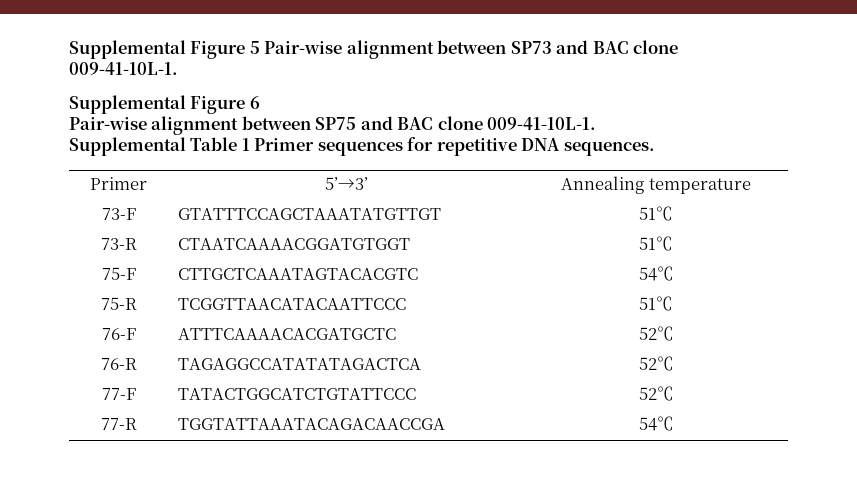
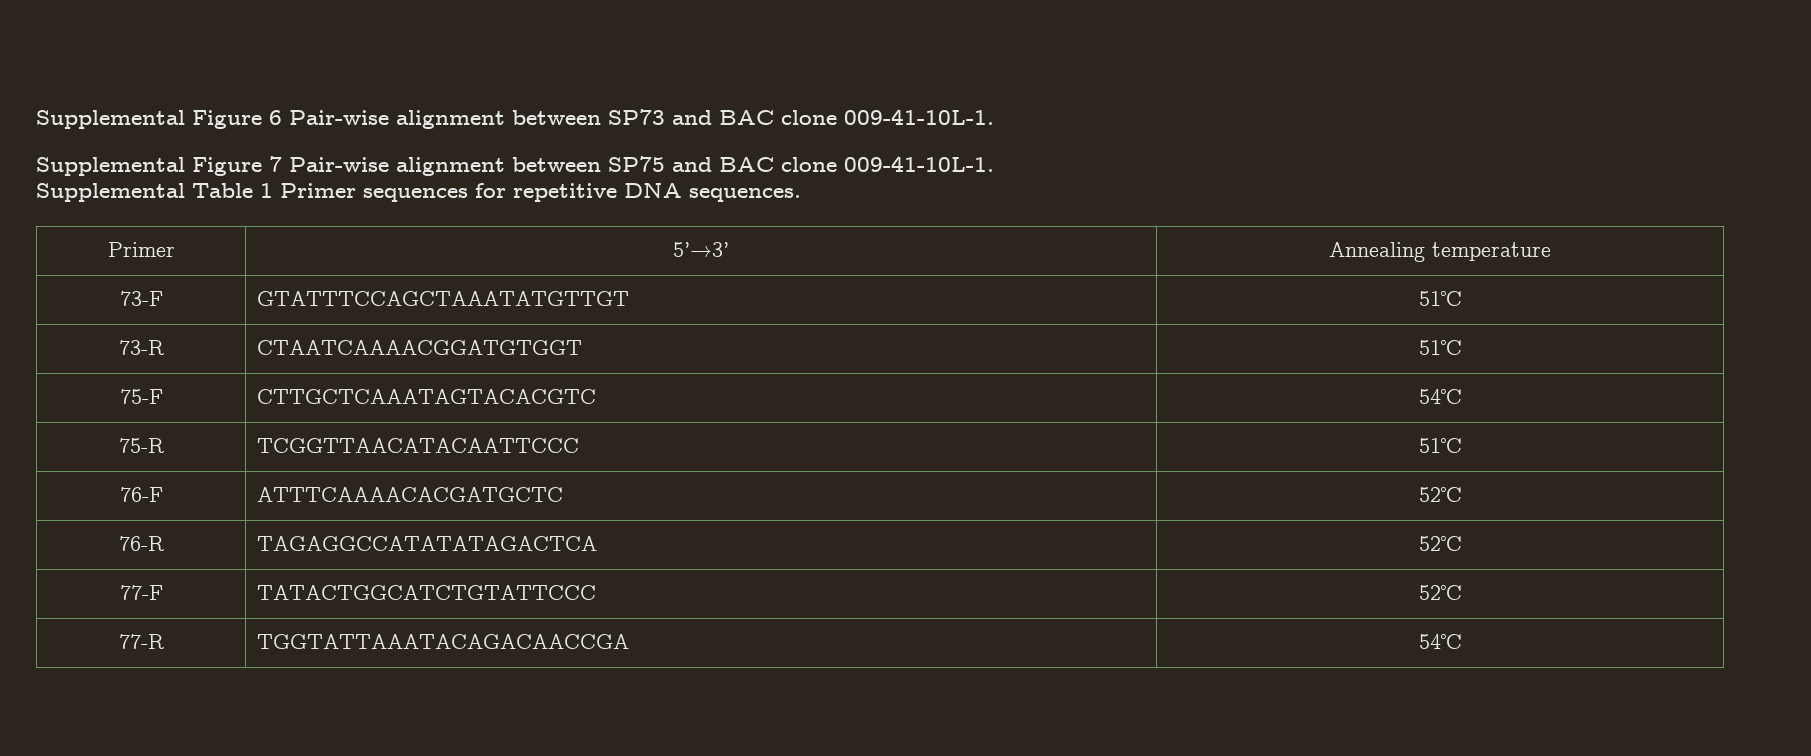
- Supplemental Figure 5 Pair-wise alignment between SP73 and BAC clone 009-41-10L-1.
+ Supplemental Figure 6 Pair-wise alignment between SP73 and BAC clone 009-41-10L-1.
- Supplemental Figure 6
- Pair-wise alignment between SP75 and BAC clone 009-41-10L-1.
+ Supplemental Figure 7 Pair-wise alignment between SP75 and BAC clone 009-41-10L-1.

